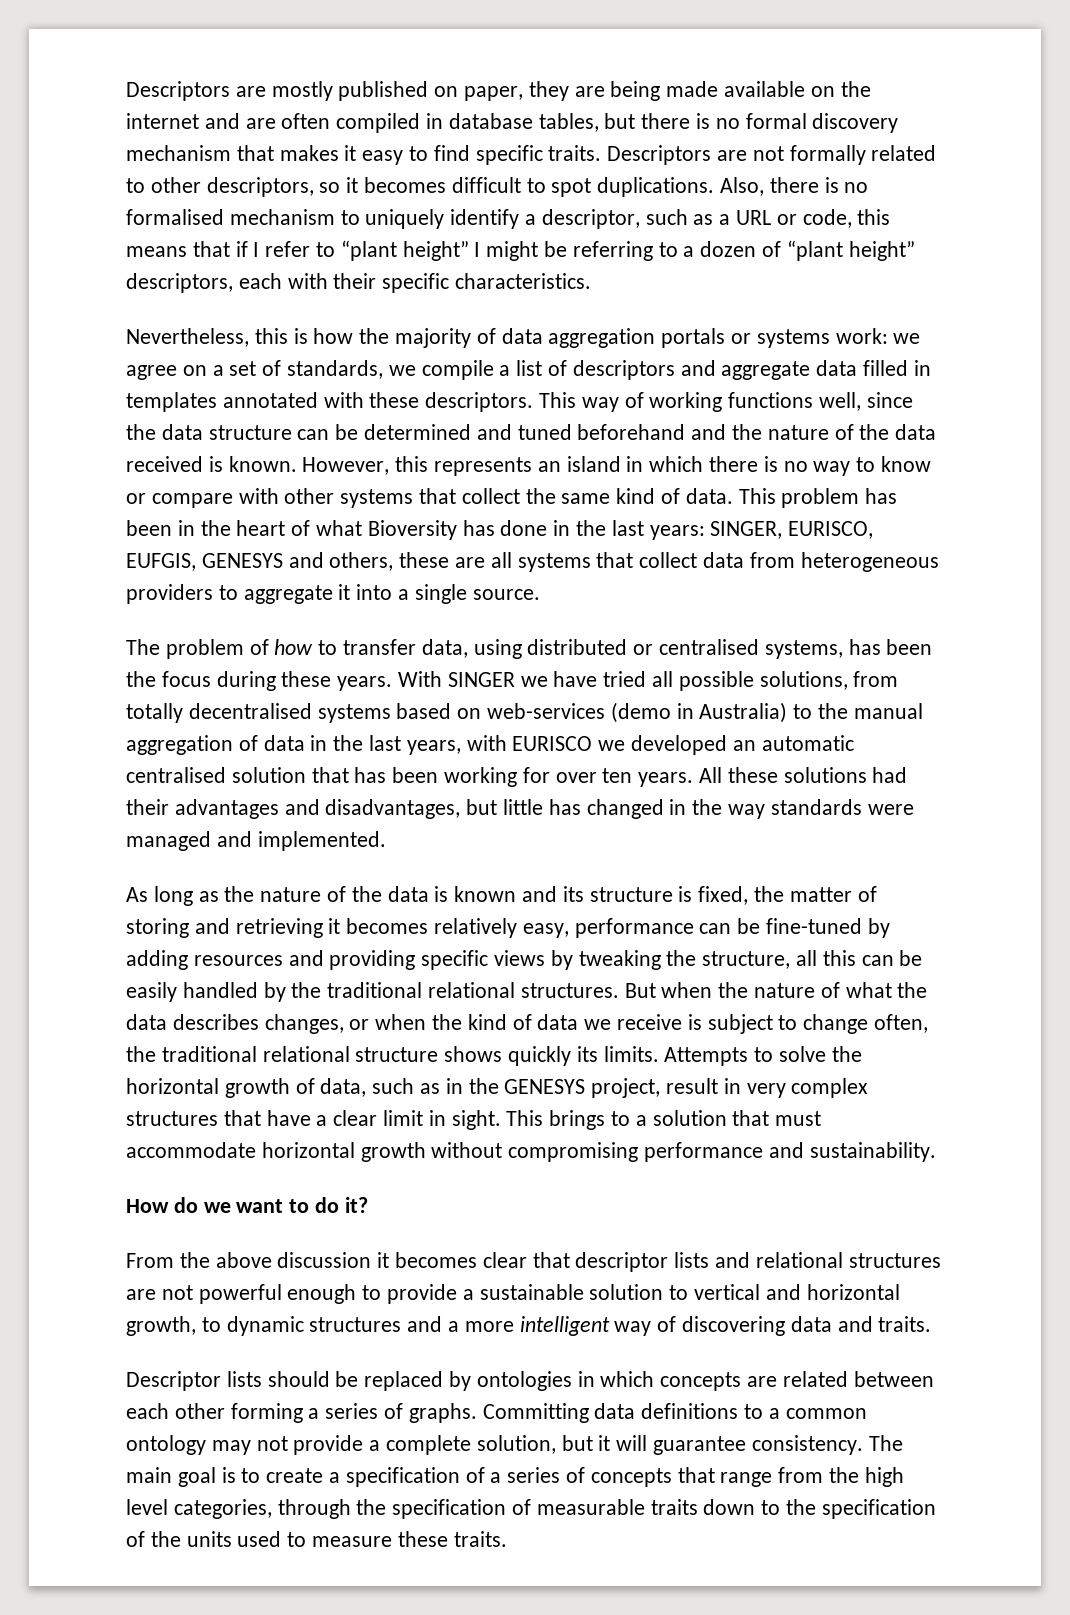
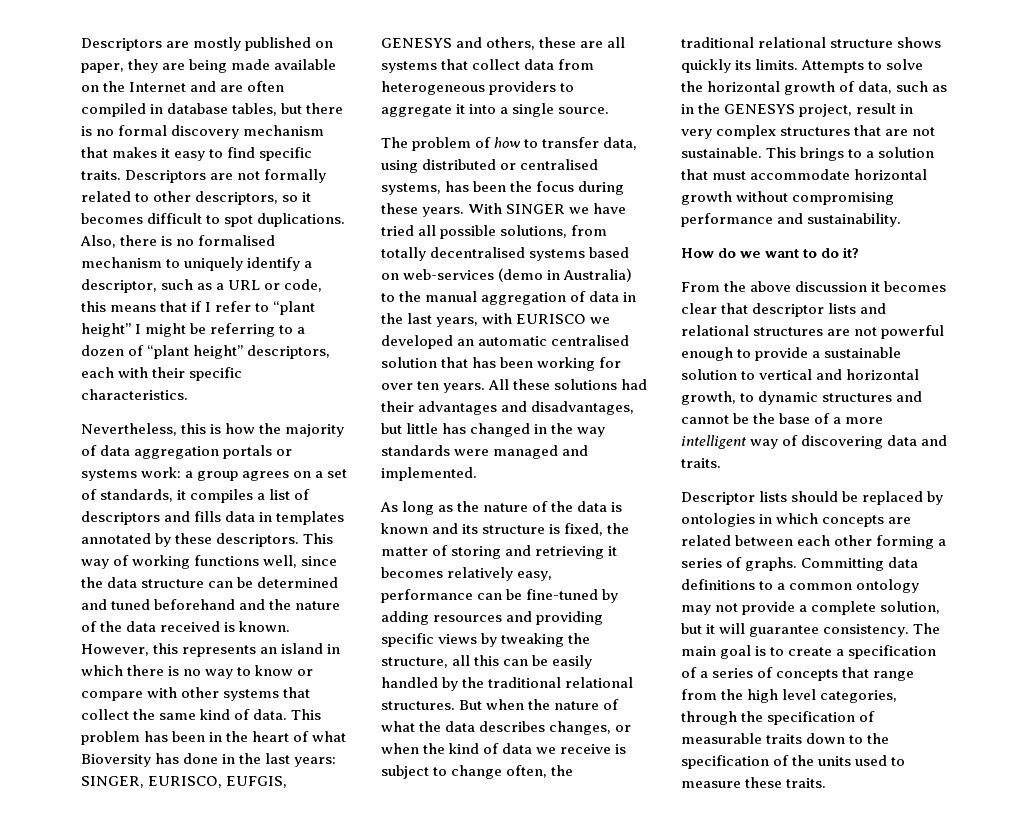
- Descriptors are mostly published on paper, they are being made available on the internet and are often compiled in database tables, but there is no formal discovery mechanism that makes it easy to find specific traits.
+ Descriptors are mostly published on paper, they are being made available on the Internet and are often compiled in database tables, but there is no formal discovery mechanism that makes it easy to find specific traits.
- Nevertheless, this is how the majority of data aggregation portals or systems work: we agree on a set of standards, we compile a list of descriptors and aggregate data filled in templates annotated with these descriptors.
+ Nevertheless, this is how the majority of data aggregation portals or systems work: a group agrees on a set of standards, it compiles a list of descriptors and fills data in templates annotated by these descriptors.
- Attempts to solve the horizontal growth of data, such as in the GENESYS project, result in very complex structures that have a clear limit in sight.
+ Attempts to solve the horizontal growth of data, such as in the GENESYS project, result in very complex structures that are not sustainable.
- From the above discussion it becomes clear that descriptor lists and relational structures are not powerful enough to provide a sustainable solution to vertical and horizontal growth, to dynamic structures and a more intelligent way of discovering data and traits.
+ From the above discussion it becomes clear that descriptor lists and relational structures are not powerful enough to provide a sustainable solution to vertical and horizontal growth, to dynamic structures and cannot be the base of a more intelligent way of discovering data and traits.

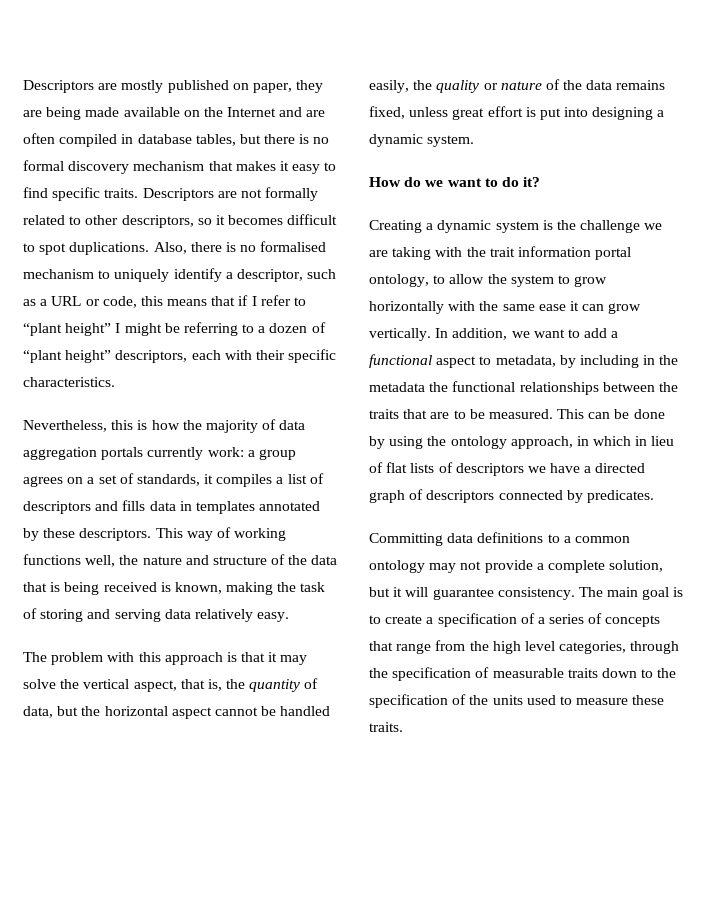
- Nevertheless, this is how the majority of data aggregation portals or systems work: a group agrees on a set of standards, it compiles a list of descriptors and fills data in templates annotated by these descriptors.
+ Nevertheless, this is how the majority of data aggregation portals currently work: a group agrees on a set of standards, it compiles a list of descriptors and fills data in templates annotated by these descriptors.
- This way of working functions well, since the data structure can be determined and tuned beforehand and the nature of the data received is known. However, this represents an island in which there is no way to know or compare with other systems that collect the same kind of data. This problem has been in the heart of what Bioversity has done in the last years: SINGER, EURISCO, EUFGIS, GENESYS and others, these are all systems that collect data from heterogeneous providers to aggregate it into a single source.
- The problem of how to transfer data, using distributed or centralised systems, has been the focus during these years. With SINGER we have tried all possible solutions, from totally decentralised systems based on web-services (demo in Australia) to the manual aggregation of data in the last years, with EURISCO we developed an automatic centralised solution that has been working for over ten years. All these solutions had their advantages and disadvantages, but little has changed in the way standards were managed and implemented.
- As long as the nature of the data is known and its structure is fixed, the matter of storing and retrieving it becomes relatively easy, performance can be fine-tuned by adding resources and providing specific views by tweaking the structure, all this can be easily handled by the traditional relational structures. But when the nature of what the data describes changes, or when the kind of data we receive is subject to change often, the traditional relational structure shows quickly its limits. Attempts to solve the horizontal growth of data, such as in the GENESYS project, result in very complex structures that are not sustainable. This brings to a solution that must accommodate horizontal growth without compromising performance and sustainability.
+ This way of working functions well, the nature and structure of the data that is being received is known, making the task of storing and serving data relatively easy.
+ The problem with this approach is that it may solve the vertical aspect, that is, the quantity of data, but the horizontal aspect cannot be handled easily, the quality or nature of the data remains fixed, unless great effort is put into designing a dynamic system.
- From the above discussion it becomes clear that descriptor lists and relational structures are not powerful enough to provide a sustainable solution to vertical and horizontal growth, to dynamic structures and cannot be the base of a more intelligent way of discovering data and traits.
- Descriptor lists should be replaced by ontologies in which concepts are related between each other forming a series of graphs. Committing data definitions to a common ontology may not provide a complete solution, but it will guarantee consistency.
+ Creating a dynamic system is the challenge we are taking with the trait information portal ontology, to allow the system to grow horizontally with the same ease it can grow vertically. In addition, we want to add a functional aspect to metadata, by including in the metadata the functional relationships between the traits that are to be measured. This can be done by using the ontology approach, in which in lieu of flat lists of descriptors we have a directed graph of descriptors connected by predicates.
+ Committing data definitions to a common ontology may not provide a complete solution, but it will guarantee consistency.

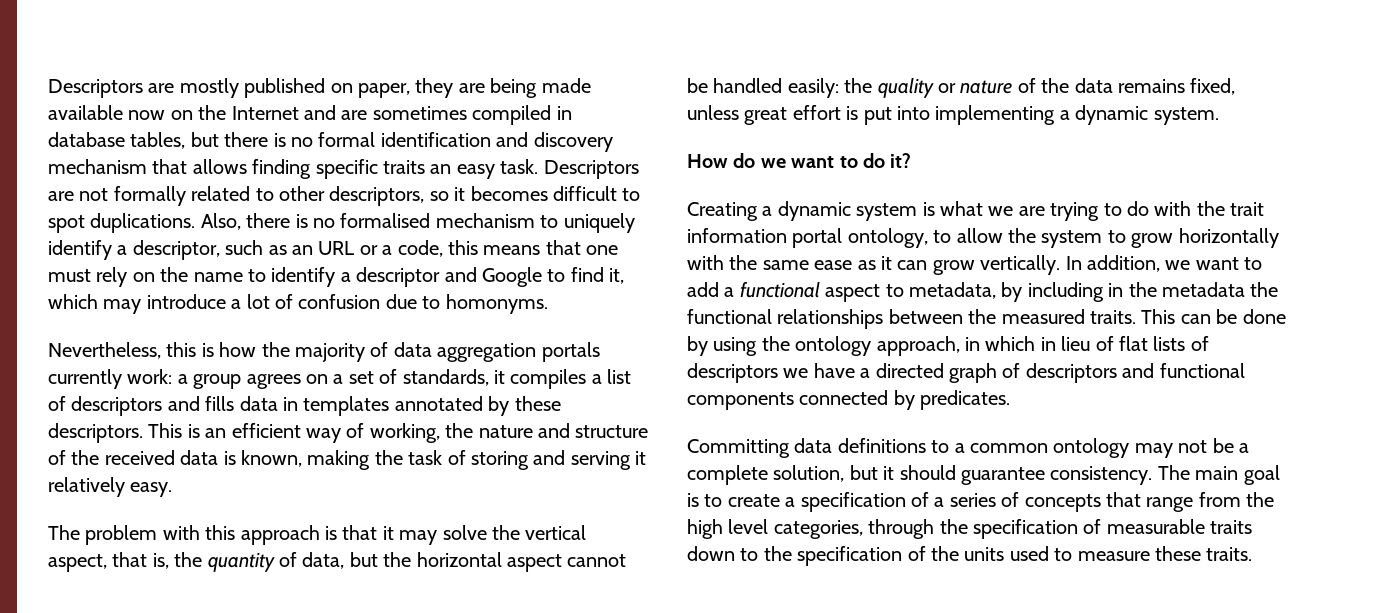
- Descriptors are mostly published on paper, they are being made available on the Internet and are often compiled in database tables, but there is no formal discovery mechanism that makes it easy to find specific traits.
+ Descriptors are mostly published on paper, they are being made available now on the Internet and are sometimes compiled in database tables, but there is no formal identification and discovery mechanism that allows finding specific traits an easy task.
- Also, there is no formalised mechanism to uniquely identify a descriptor, such as a URL or code, this means that if I refer to “plant height” I might be referring to a dozen of “plant height” descriptors, each with their specific characteristics.
+ Also, there is no formalised mechanism to uniquely identify a descriptor, such as an URL or a code, this means that one must rely on the name to identify a descriptor and Google to find it, which may introduce a lot of confusion due to homonyms.
- This way of working functions well, the nature and structure of the data that is being received is known, making the task of storing and serving data relatively easy.
+ This is an efficient way of working, the nature and structure of the received data is known, making the task of storing and serving it relatively easy.
- The problem with this approach is that it may solve the vertical aspect, that is, the quantity of data, but the horizontal aspect cannot be handled easily, the quality or nature of the data remains fixed, unless great effort is put into designing a dynamic system.
+ The problem with this approach is that it may solve the vertical aspect, that is, the quantity of data, but the horizontal aspect cannot be handled easily: the quality or nature of the data remains fixed, unless great effort is put into implementing a dynamic system.
- Creating a dynamic system is the challenge we are taking with the trait information portal ontology, to allow the system to grow horizontally with the same ease it can grow vertically.
+ Creating a dynamic system is what we are trying to do with the trait information portal ontology, to allow the system to grow horizontally with the same ease as it can grow vertically.
- In addition, we want to add a functional aspect to metadata, by including in the metadata the functional relationships between the traits that are to be measured.
+ In addition, we want to add a functional aspect to metadata, by including in the metadata the functional relationships between the measured traits.
- This can be done by using the ontology approach, in which in lieu of flat lists of descriptors we have a directed graph of descriptors connected by predicates.
+ This can be done by using the ontology approach, in which in lieu of flat lists of descriptors we have a directed graph of descriptors and functional components connected by predicates.
- Committing data definitions to a common ontology may not provide a complete solution, but it will guarantee consistency.
+ Committing data definitions to a common ontology may not be a complete solution, but it should guarantee consistency.

